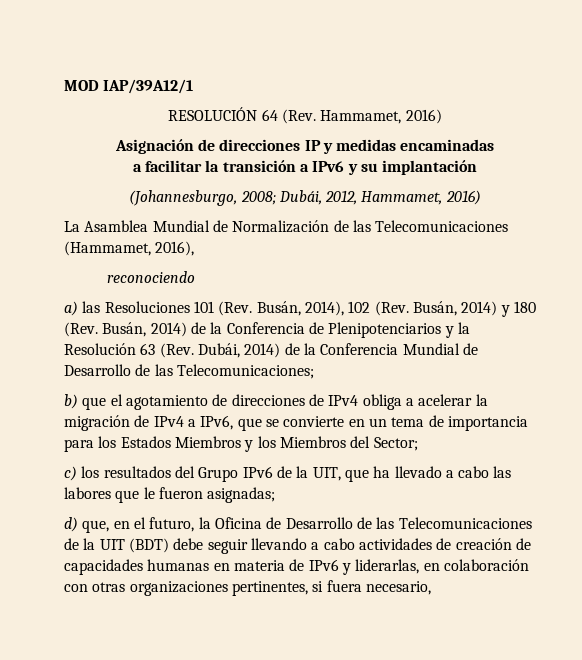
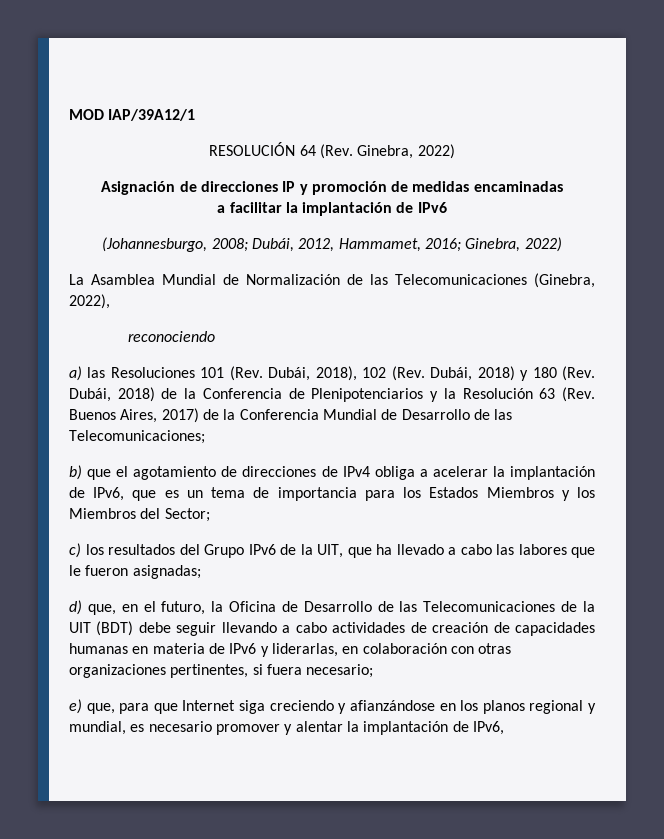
- RESOLUCIÓN 64 (Rev. Hammamet, 2016)
+ RESOLUCIÓN 64 (Rev. Ginebra, 2022)
- Asignación de direcciones IP y medidas encaminadas
+ Asignación de direcciones IP y promoción de medidas encaminadas
- a facilitar la transición a IPv6 y su implantación
+ a facilitar la implantación de IPv6
- (Johannesburgo, 2008; Dubái, 2012, Hammamet, 2016)
+ (Johannesburgo, 2008; Dubái, 2012, Hammamet, 2016; Ginebra, 2022)
- La Asamblea Mundial de Normalización de las Telecomunicaciones (Hammamet, 2016),
+ La Asamblea Mundial de Normalización de las Telecomunicaciones (Ginebra, 2022),
- a) las Resoluciones 101 (Rev. Busán, 2014), 102 (Rev. Busán, 2014) y 180 (Rev. Busán, 2014) de la Conferencia de Plenipotenciarios y la Resolución 63 (Rev. Dubái, 2014) de la Conferencia Mundial de Desarrollo de las Telecomunicaciones;
+ a) las Resoluciones 101 (Rev. Dubái, 2018), 102 (Rev. Dubái, 2018) y 180 (Rev. Dubái, 2018) de la Conferencia de Plenipotenciarios y la Resolución 63 (Rev. Buenos Aires, 2017) de la Conferencia Mundial de Desarrollo de las Telecomunicaciones;
- b) que el agotamiento de direcciones de IPv4 obliga a acelerar la migración de IPv4 a IPv6, que se convierte en un tema de importancia para los Estados Miembros y los Miembros del Sector;
+ b) que el agotamiento de direcciones de IPv4 obliga a acelerar la implantación de IPv6, que es un tema de importancia para los Estados Miembros y los Miembros del Sector;
- d) que, en el futuro, la Oficina de Desarrollo de las Telecomunicaciones de la UIT (BDT) debe seguir llevando a cabo actividades de creación de capacidades humanas en materia de IPv6 y liderarlas, en colaboración con otras organizaciones pertinentes, si fuera necesario,
+ d) que, en el futuro, la Oficina de Desarrollo de las Telecomunicaciones de la UIT (BDT) debe seguir llevando a cabo actividades de creación de capacidades humanas en materia de IPv6 y liderarlas, en colaboración con otras organizaciones pertinentes, si fuera necesario;
+ e) que, para que Internet siga creciendo y afianzándose en los planos regional y mundial, es necesario promover y alentar la implantación de IPv6,

